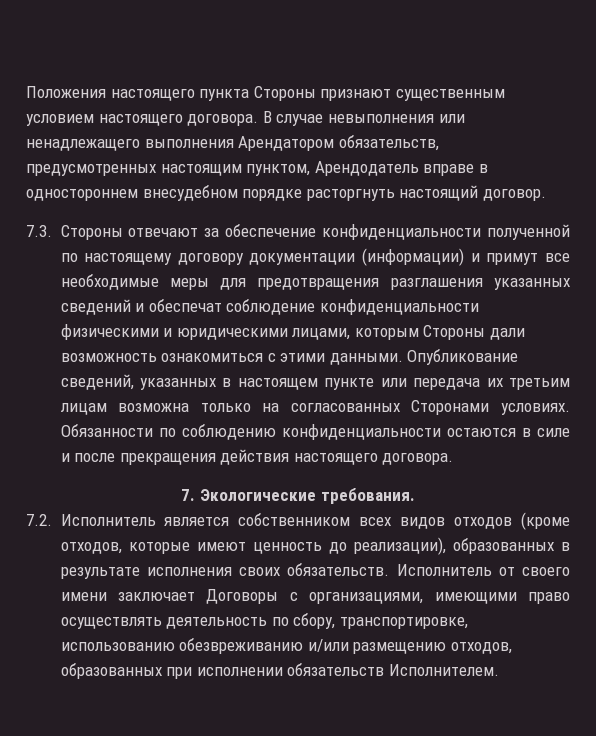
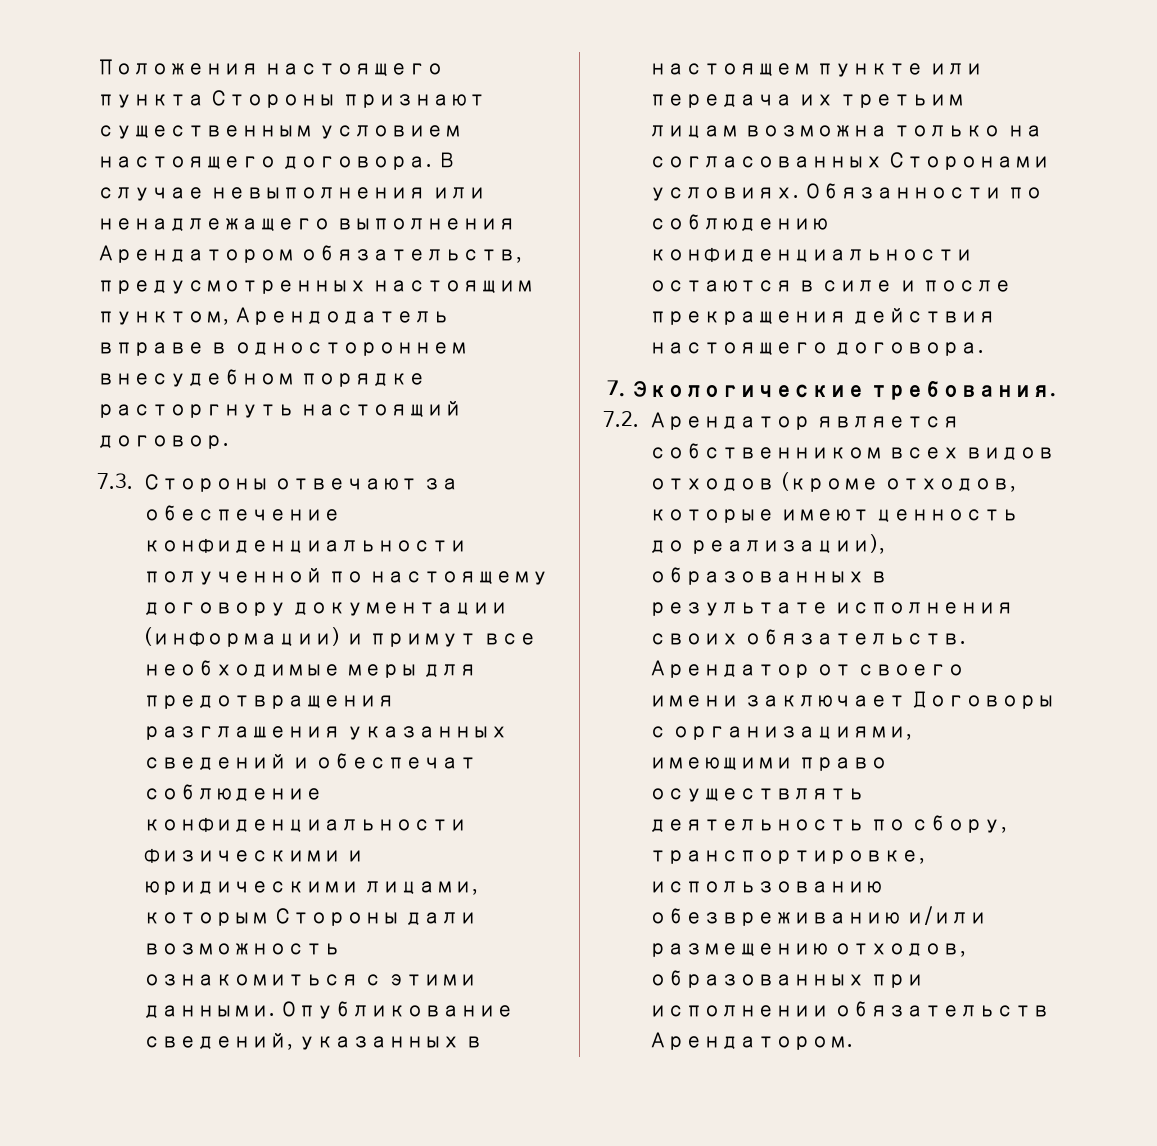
- 7.2. Исполнитель является собственником всех видов отходов (кроме отходов, которые имеют ценность до реализации), образованных в результате исполнения своих обязательств.
+ 7.2. Арендатор является собственником всех видов отходов (кроме отходов, которые имеют ценность до реализации), образованных в результате исполнения своих обязательств.
- Исполнитель от своего имени заключает Договоры с организациями, имеющими право осуществлять деятельность по сбору, транспортировке, использованию обезвреживанию и/или размещению отходов, образованных при исполнении обязательств Исполнителем.
+ Арендатор от своего имени заключает Договоры с организациями, имеющими право осуществлять деятельность по сбору, транспортировке, использованию обезвреживанию и/или размещению отходов, образованных при исполнении обязательств Арендатором.

